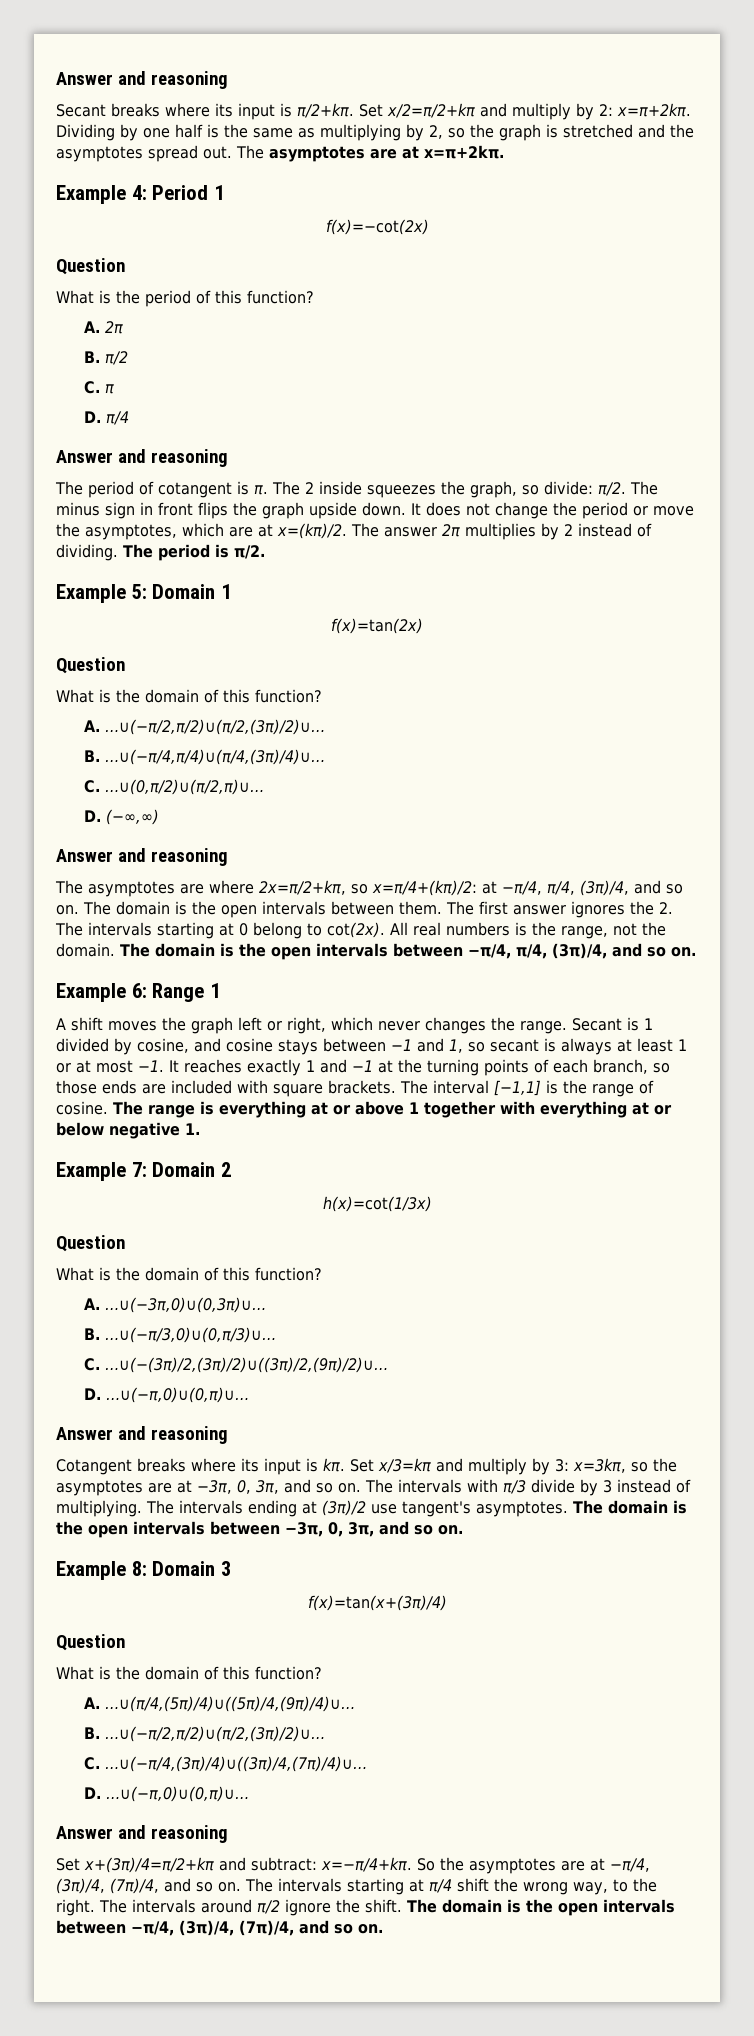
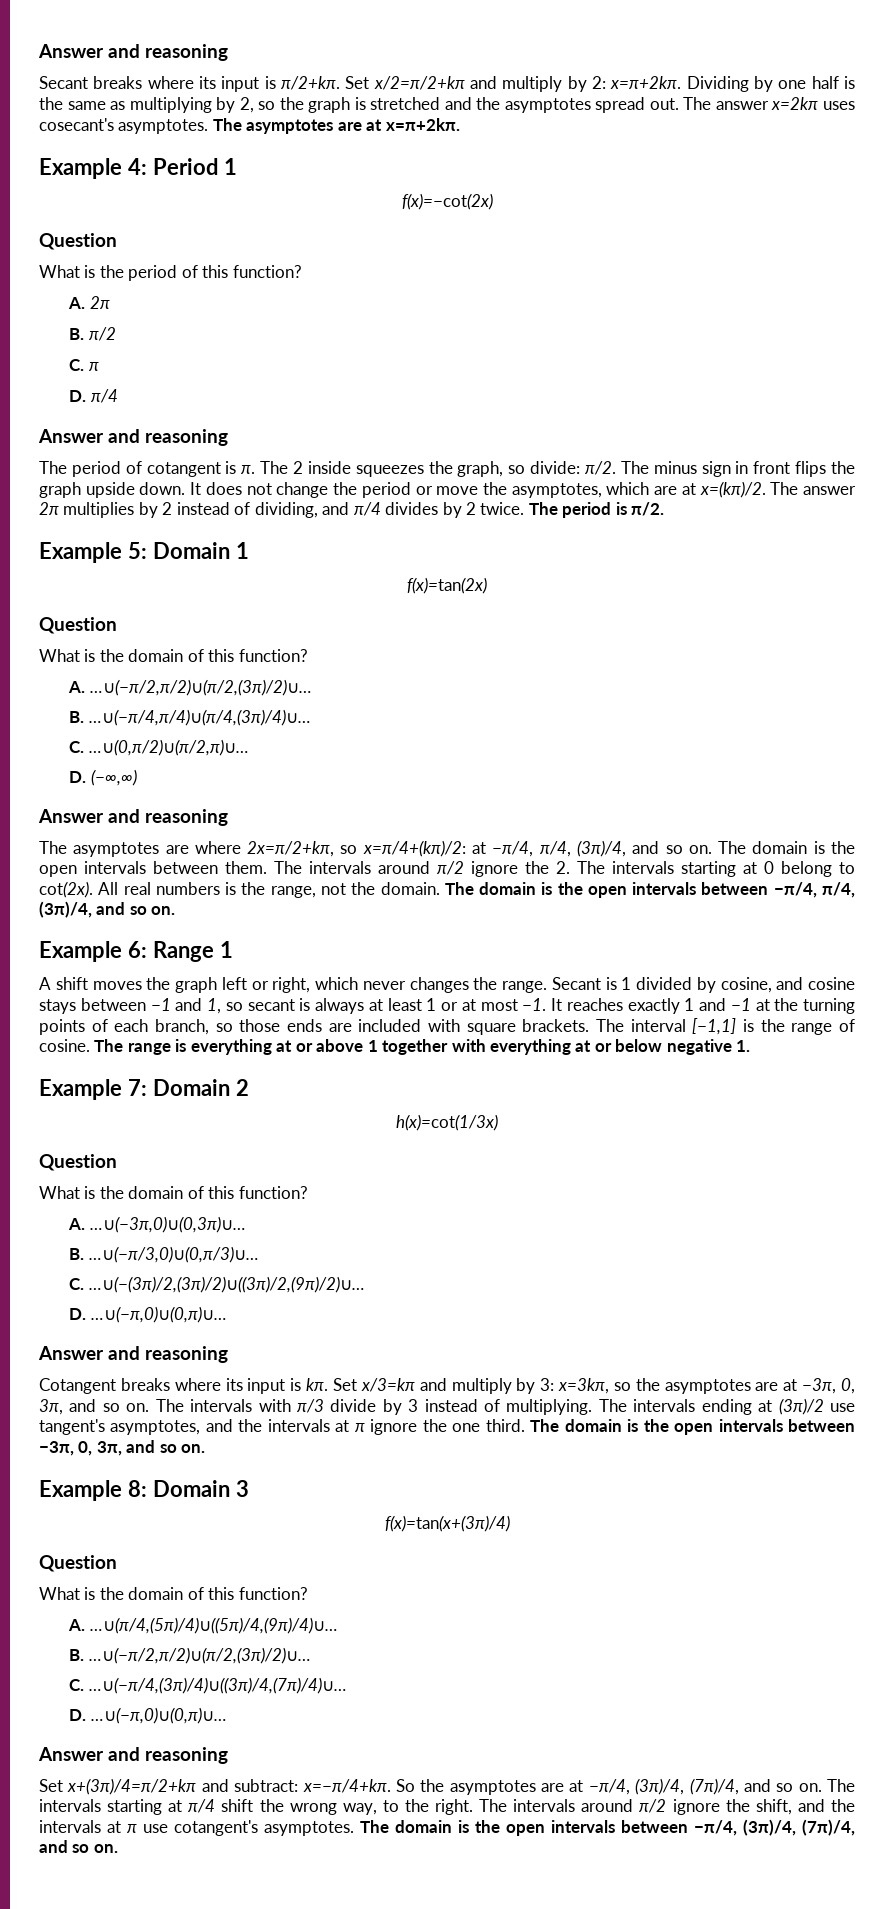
- The asymptotes are at x=π+2kπ.
+ The answer x=2kπ uses cosecant's asymptotes. The asymptotes are at x=π+2kπ.
- The answer 2π multiplies by 2 instead of dividing.
+ The answer 2π multiplies by 2 instead of dividing, and π/4 divides by 2 twice.
- The first answer ignores the 2. The intervals starting at 0 belong to cot(2x).
+ The intervals around π/2 ignore the 2. The intervals starting at 0 belong to cot(2x).
- The intervals ending at (3π)/2 use tangent's asymptotes.
+ The intervals ending at (3π)/2 use tangent's asymptotes, and the intervals at π ignore the one third.
- The intervals around π/2 ignore the shift.
+ The intervals around π/2 ignore the shift, and the intervals at π use cotangent's asymptotes.

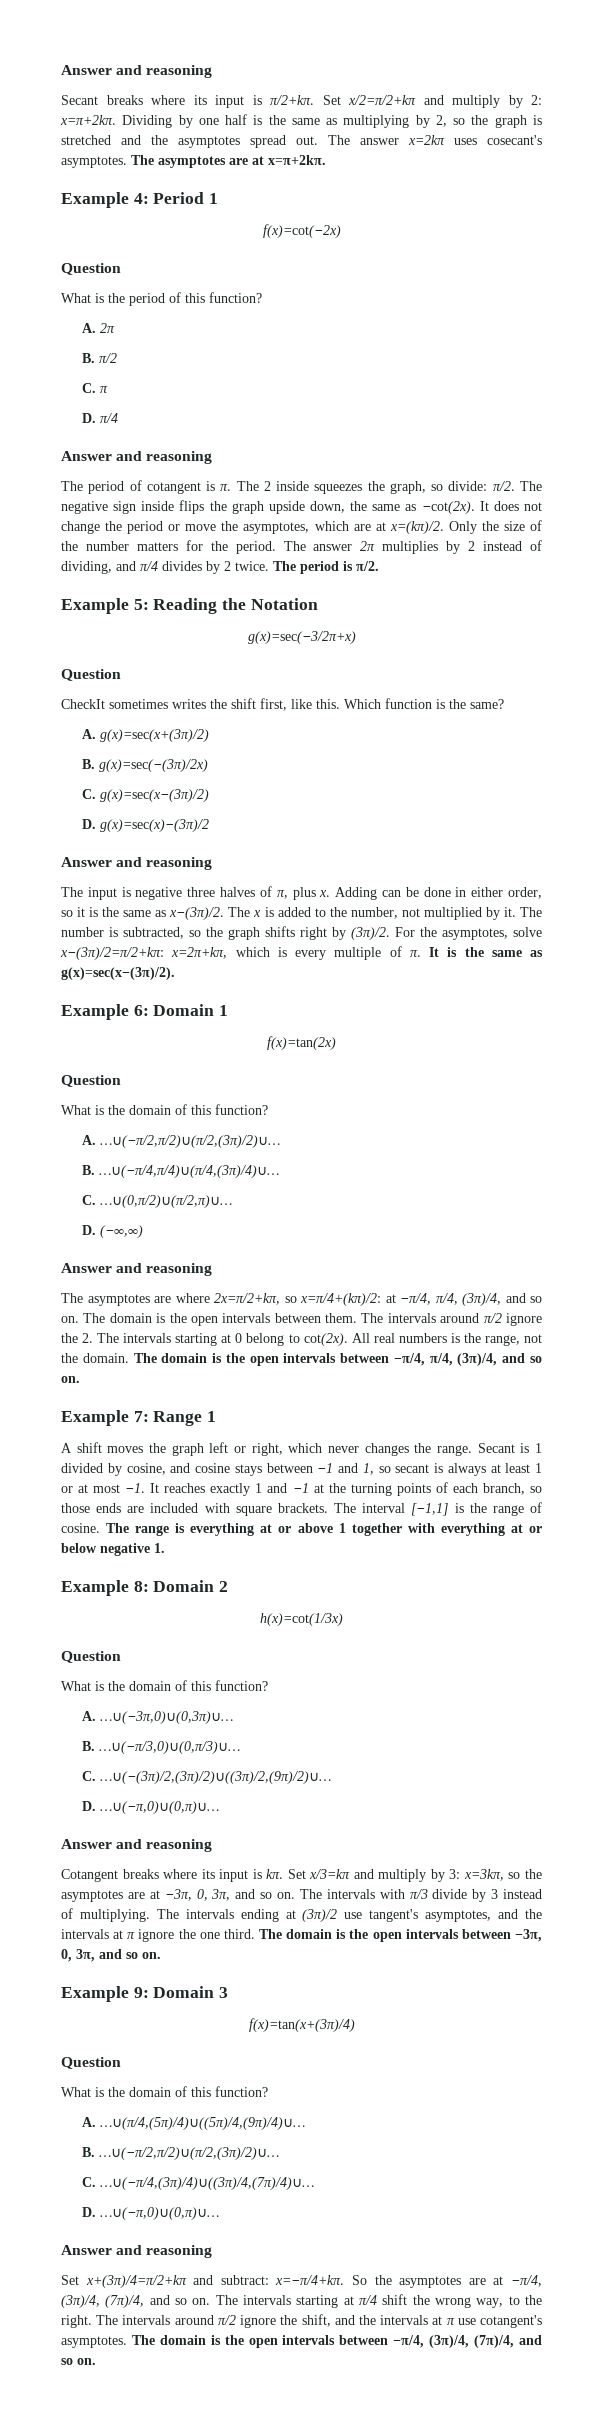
- f(x)=−cot(2x)
+ f(x)=cot(−2x)
- The minus sign in front flips the graph upside down.
+ The negative sign inside flips the graph upside down, the same as −cot(2x).
+ Only the size of the number matters for the period.
- Example 5: Domain 1
+ Example 5: Reading the Notation
+ g(x)=sec(−3/2π+x)
+ Question
+ CheckIt sometimes writes the shift first, like this. Which function is the same?
+ A. g(x)=sec(x+(3π)/2)
+ B. g(x)=sec(−(3π)/2x)
+ C. g(x)=sec(x−(3π)/2)
+ D. g(x)=sec(x)−(3π)/2
+ Answer and reasoning
+ The input is negative three halves of π, plus x. Adding can be done in either order, so it is the same as x−(3π)/2. The x is added to the number, not multiplied by it. The number is subtracted, so the graph shifts right by (3π)/2. For the asymptotes, solve x−(3π)/2=π/2+kπ: x=2π+kπ, which is every multiple of π. It is the same as g(x)=sec(x−(3π)/2).
+ Example 6: Domain 1
- Example 6: Range 1
+ Example 7: Range 1
- Example 7: Domain 2
+ Example 8: Domain 2
- Example 8: Domain 3
+ Example 9: Domain 3

